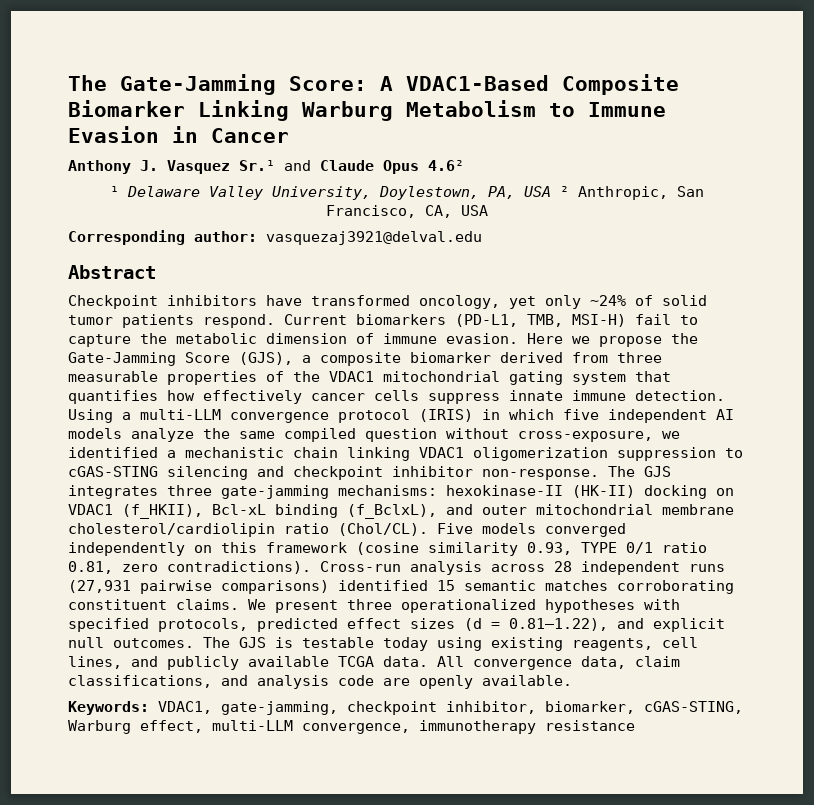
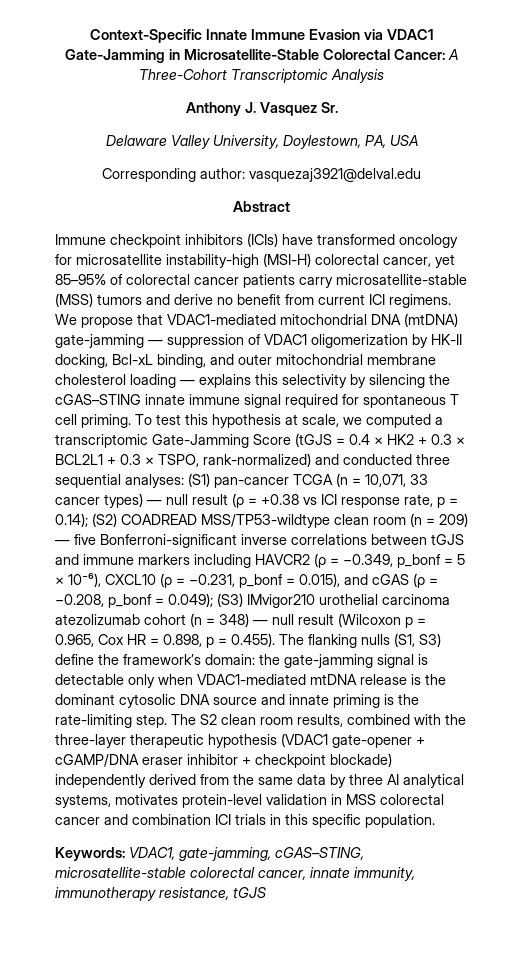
- The Gate-Jamming Score: A VDAC1-Based Composite Biomarker Linking Warburg Metabolism to Immune Evasion in Cancer
- Anthony J. Vasquez Sr.¹ and Claude Opus 4.6²
- ¹ Delaware Valley University, Doylestown, PA, USA ² Anthropic, San Francisco, CA, USA
+ Context-Specific Innate Immune Evasion via VDAC1 Gate-Jamming in Microsatellite-Stable Colorectal Cancer: A Three-Cohort Transcriptomic Analysis
+ Anthony J. Vasquez Sr.
+ Delaware Valley University, Doylestown, PA, USA
  Corresponding author: vasquezaj3921@delval.edu
  Abstract
- Checkpoint inhibitors have transformed oncology, yet only ~24% of solid tumor patients respond. Current biomarkers (PD-L1, TMB, MSI-H) fail to capture the metabolic dimension of immune evasion. Here we propose the Gate-Jamming Score (GJS), a composite biomarker derived from three measurable properties of the VDAC1 mitochondrial gating system that quantifies how effectively cancer cells suppress innate immune detection. Using a multi-LLM convergence protocol (IRIS) in which five independent AI models analyze the same compiled question without cross-exposure, we identified a mechanistic chain linking VDAC1 oligomerization suppression to cGAS-STING silencing and checkpoint inhibitor non-response. The GJS integrates three gate-jamming mechanisms: hexokinase-II (HK-II) docking on VDAC1 (f_HKII), Bcl-xL binding (f_BclxL), and outer mitochondrial membrane cholesterol/cardiolipin ratio (Chol/CL). Five models converged independently on this framework (cosine similarity 0.93, TYPE 0/1 ratio 0.81, zero contradictions). Cross-run analysis across 28 independent runs (27,931 pairwise comparisons) identified 15 semantic matches corroborating constituent claims. We present three operationalized hypotheses with specified protocols, predicted effect sizes (d = 0.81–1.22), and explicit null outcomes. The GJS is testable today using existing reagents, cell lines, and publicly available TCGA data. All convergence data, claim classifications, and analysis code are openly available.
- Keywords: VDAC1, gate-jamming, checkpoint inhibitor, biomarker, cGAS-STING, Warburg effect, multi-LLM convergence, immunotherapy resistance
+ Immune checkpoint inhibitors (ICIs) have transformed oncology for microsatellite instability-high (MSI-H) colorectal cancer, yet 85–95% of colorectal cancer patients carry microsatellite-stable (MSS) tumors and derive no benefit from current ICI regimens. We propose that VDAC1-mediated mitochondrial DNA (mtDNA) gate-jamming — suppression of VDAC1 oligomerization by HK-II docking, Bcl-xL binding, and outer mitochondrial membrane cholesterol loading — explains this selectivity by silencing the cGAS–STING innate immune signal required for spontaneous T cell priming. To test this hypothesis at scale, we computed a transcriptomic Gate-Jamming Score (tGJS = 0.4 × HK2 + 0.3 × BCL2L1 + 0.3 × TSPO, rank-normalized) and conducted three sequential analyses: (S1) pan-cancer TCGA (n = 10,071, 33 cancer types) — null result (ρ = +0.38 vs ICI response rate, p = 0.14); (S2) COADREAD MSS/TP53-wildtype clean room (n = 209) — five Bonferroni-significant inverse correlations between tGJS and immune markers including HAVCR2 (ρ = −0.349, p_bonf = 5 × 10⁻⁶), CXCL10 (ρ = −0.231, p_bonf = 0.015), and cGAS (ρ = −0.208, p_bonf = 0.049); (S3) IMvigor210 urothelial carcinoma atezolizumab cohort (n = 348) — null result (Wilcoxon p = 0.965, Cox HR = 0.898, p = 0.455). The flanking nulls (S1, S3) define the framework’s domain: the gate-jamming signal is detectable only when VDAC1-mediated mtDNA release is the dominant cytosolic DNA source and innate priming is the rate-limiting step. The S2 clean room results, combined with the three-layer therapeutic hypothesis (VDAC1 gate-opener + cGAMP/DNA eraser inhibitor + checkpoint blockade) independently derived from the same data by three AI analytical systems, motivates protein-level validation in MSS colorectal cancer and combination ICI trials in this specific population.
+ Keywords: VDAC1, gate-jamming, cGAS–STING, microsatellite-stable colorectal cancer, innate immunity, immunotherapy resistance, tGJS

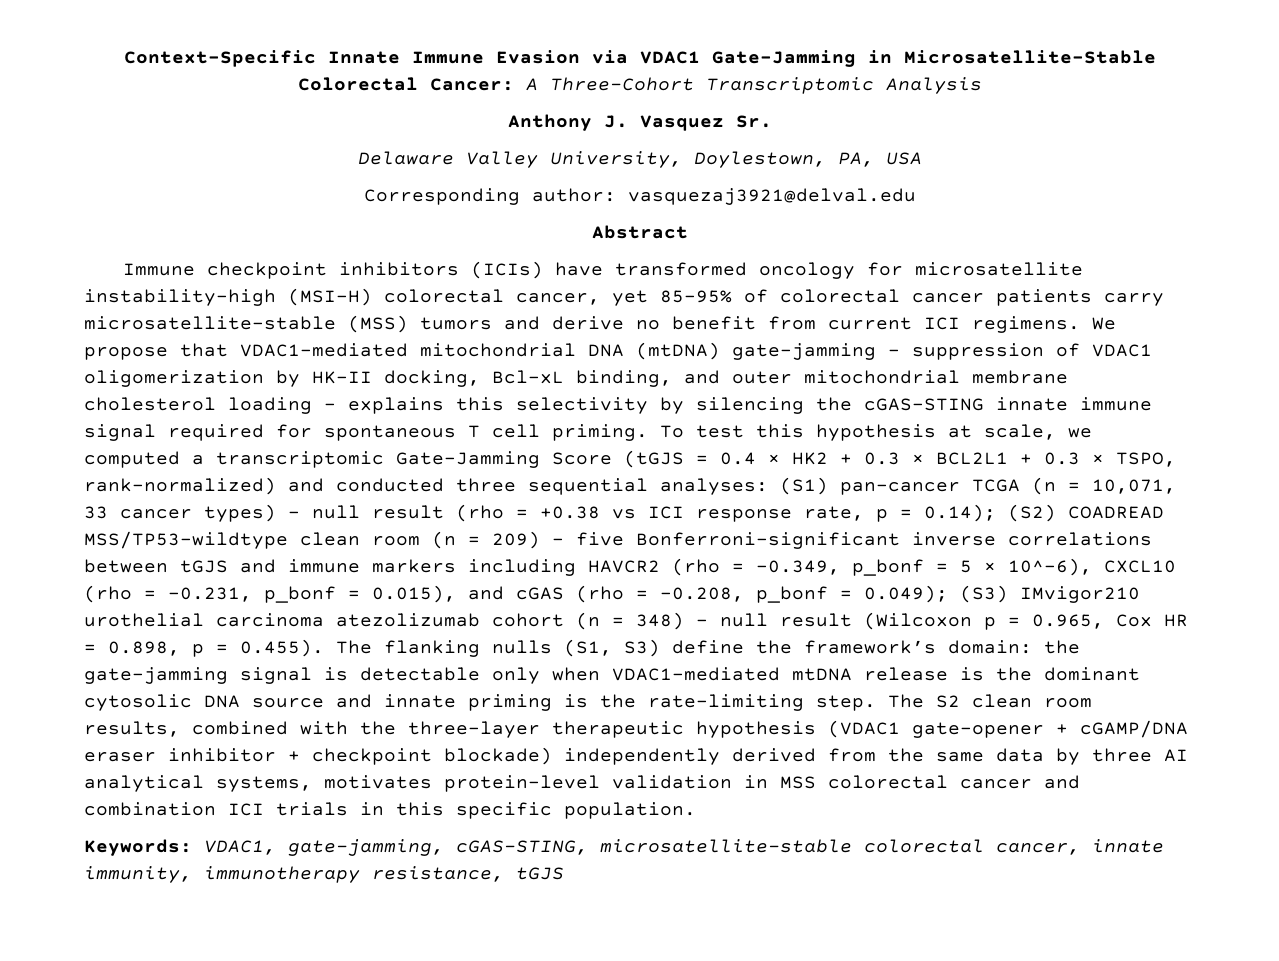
- We propose that VDAC1-mediated mitochondrial DNA (mtDNA) gate-jamming — suppression of VDAC1 oligomerization by HK-II docking, Bcl-xL binding, and outer mitochondrial membrane cholesterol loading — explains this selectivity by silencing the cGAS–STING innate immune signal required for spontaneous T cell priming.
+ We propose that VDAC1-mediated mitochondrial DNA (mtDNA) gate-jamming – suppression of VDAC1 oligomerization by HK-II docking, Bcl-xL binding, and outer mitochondrial membrane cholesterol loading – explains this selectivity by silencing the cGAS–STING innate immune signal required for spontaneous T cell priming.
- (S1) pan-cancer TCGA (n = 10,071, 33 cancer types) — null result (ρ = +0.38 vs ICI response rate, p = 0.14);
+ (S1) pan-cancer TCGA (n = 10,071, 33 cancer types) – null result (rho = +0.38 vs ICI response rate, p = 0.14);
- (S2) COADREAD MSS/TP53-wildtype clean room (n = 209) — five Bonferroni-significant inverse correlations between tGJS and immune markers including HAVCR2 (ρ = −0.349, p_bonf = 5 × 10⁻⁶), CXCL10 (ρ = −0.231, p_bonf = 0.015), and cGAS (ρ = −0.208, p_bonf = 0.049);
+ (S2) COADREAD MSS/TP53-wildtype clean room (n = 209) – five Bonferroni-significant inverse correlations between tGJS and immune markers including HAVCR2 (rho = −0.349, p_bonf = 5 × 10^-6), CXCL10 (rho = −0.231, p_bonf = 0.015), and cGAS (rho = −0.208, p_bonf = 0.049);
- (S3) IMvigor210 urothelial carcinoma atezolizumab cohort (n = 348) — null result (Wilcoxon p = 0.965, Cox HR = 0.898, p = 0.455). The flanking nulls (S1, S3) define the framework’s domain:
+ (S3) IMvigor210 urothelial carcinoma atezolizumab cohort (n = 348) – null result (Wilcoxon p = 0.965, Cox HR = 0.898, p = 0.455). The flanking nulls (S1, S3) define the framework’s domain:

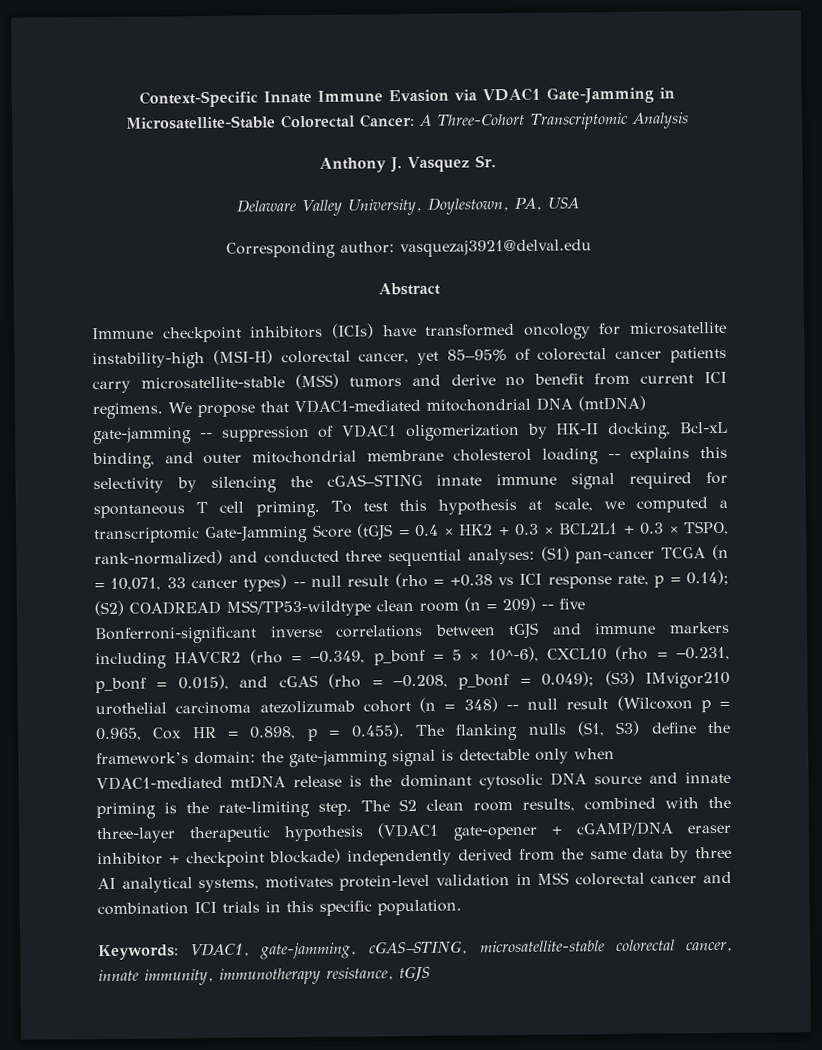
- We propose that VDAC1-mediated mitochondrial DNA (mtDNA) gate-jamming – suppression of VDAC1 oligomerization by HK-II docking, Bcl-xL binding, and outer mitochondrial membrane cholesterol loading – explains this selectivity by silencing the cGAS–STING innate immune signal required for spontaneous T cell priming.
+ We propose that VDAC1-mediated mitochondrial DNA (mtDNA) gate-jamming -- suppression of VDAC1 oligomerization by HK-II docking, Bcl-xL binding, and outer mitochondrial membrane cholesterol loading -- explains this selectivity by silencing the cGAS–STING innate immune signal required for spontaneous T cell priming.
- (S1) pan-cancer TCGA (n = 10,071, 33 cancer types) – null result (rho = +0.38 vs ICI response rate, p = 0.14);
+ (S1) pan-cancer TCGA (n = 10,071, 33 cancer types) -- null result (rho = +0.38 vs ICI response rate, p = 0.14);
- (S2) COADREAD MSS/TP53-wildtype clean room (n = 209) – five Bonferroni-significant inverse correlations between tGJS and immune markers including HAVCR2 (rho = −0.349, p_bonf = 5 × 10^-6), CXCL10 (rho = −0.231, p_bonf = 0.015), and cGAS (rho = −0.208, p_bonf = 0.049);
+ (S2) COADREAD MSS/TP53-wildtype clean room (n = 209) -- five Bonferroni-significant inverse correlations between tGJS and immune markers including HAVCR2 (rho = −0.349, p_bonf = 5 × 10^-6), CXCL10 (rho = −0.231, p_bonf = 0.015), and cGAS (rho = −0.208, p_bonf = 0.049);
- (S3) IMvigor210 urothelial carcinoma atezolizumab cohort (n = 348) – null result (Wilcoxon p = 0.965, Cox HR = 0.898, p = 0.455). The flanking nulls (S1, S3) define the framework’s domain:
+ (S3) IMvigor210 urothelial carcinoma atezolizumab cohort (n = 348) -- null result (Wilcoxon p = 0.965, Cox HR = 0.898, p = 0.455). The flanking nulls (S1, S3) define the framework’s domain:

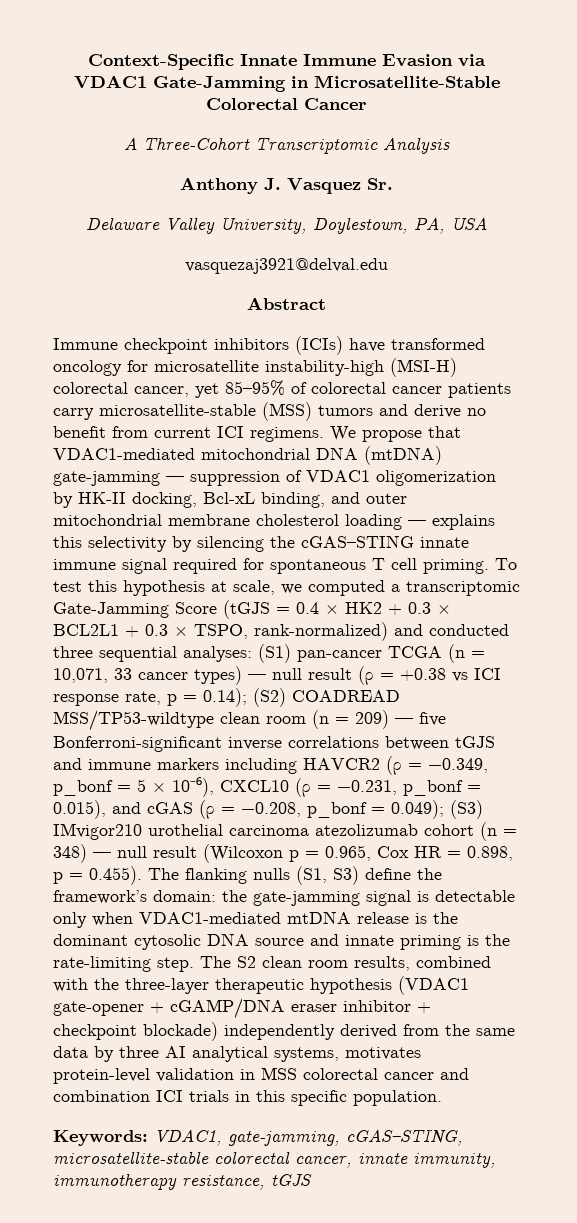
- Context-Specific Innate Immune Evasion via VDAC1 Gate-Jamming in Microsatellite-Stable Colorectal Cancer: A Three-Cohort Transcriptomic Analysis
+ Context-Specific Innate Immune Evasion via VDAC1 Gate-Jamming in Microsatellite-Stable Colorectal Cancer
+ A Three-Cohort Transcriptomic Analysis
- Corresponding author: vasquezaj3921@delval.edu
+ vasquezaj3921@delval.edu
- We propose that VDAC1-mediated mitochondrial DNA (mtDNA) gate-jamming -- suppression of VDAC1 oligomerization by HK-II docking, Bcl-xL binding, and outer mitochondrial membrane cholesterol loading -- explains this selectivity by silencing the cGAS–STING innate immune signal required for spontaneous T cell priming.
+ We propose that VDAC1-mediated mitochondrial DNA (mtDNA) gate-jamming — suppression of VDAC1 oligomerization by HK-II docking, Bcl-xL binding, and outer mitochondrial membrane cholesterol loading — explains this selectivity by silencing the cGAS–STING innate immune signal required for spontaneous T cell priming.
- (S1) pan-cancer TCGA (n = 10,071, 33 cancer types) -- null result (rho = +0.38 vs ICI response rate, p = 0.14);
+ (S1) pan-cancer TCGA (n = 10,071, 33 cancer types) — null result (ρ = +0.38 vs ICI response rate, p = 0.14);
- (S2) COADREAD MSS/TP53-wildtype clean room (n = 209) -- five Bonferroni-significant inverse correlations between tGJS and immune markers including HAVCR2 (rho = −0.349, p_bonf = 5 × 10^-6), CXCL10 (rho = −0.231, p_bonf = 0.015), and cGAS (rho = −0.208, p_bonf = 0.049);
+ (S2) COADREAD MSS/TP53-wildtype clean room (n = 209) — five Bonferroni-significant inverse correlations between tGJS and immune markers including HAVCR2 (ρ = −0.349, p_bonf = 5 × 10⁻⁶), CXCL10 (ρ = −0.231, p_bonf = 0.015), and cGAS (ρ = −0.208, p_bonf = 0.049);
- (S3) IMvigor210 urothelial carcinoma atezolizumab cohort (n = 348) -- null result (Wilcoxon p = 0.965, Cox HR = 0.898, p = 0.455). The flanking nulls (S1, S3) define the framework’s domain:
+ (S3) IMvigor210 urothelial carcinoma atezolizumab cohort (n = 348) — null result (Wilcoxon p = 0.965, Cox HR = 0.898, p = 0.455). The flanking nulls (S1, S3) define the framework’s domain:

